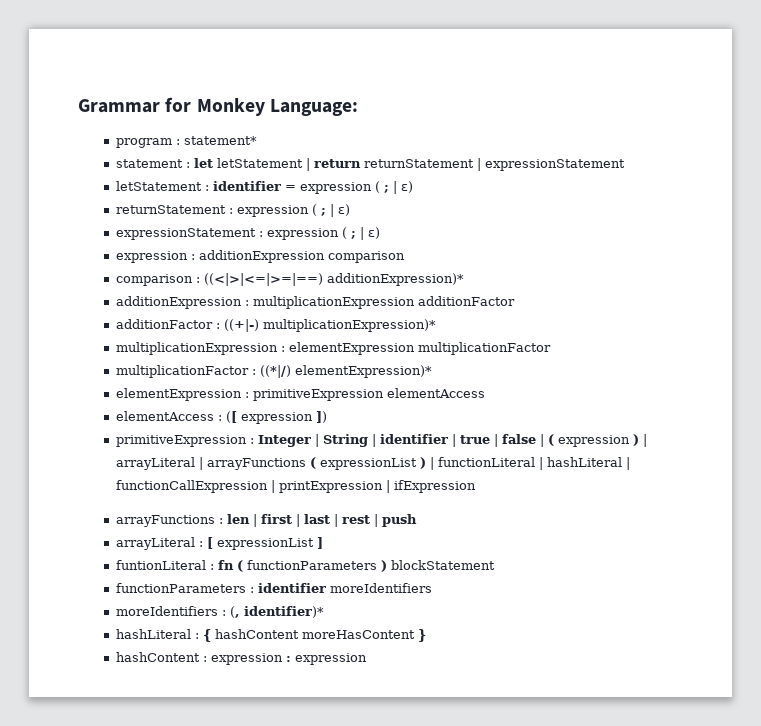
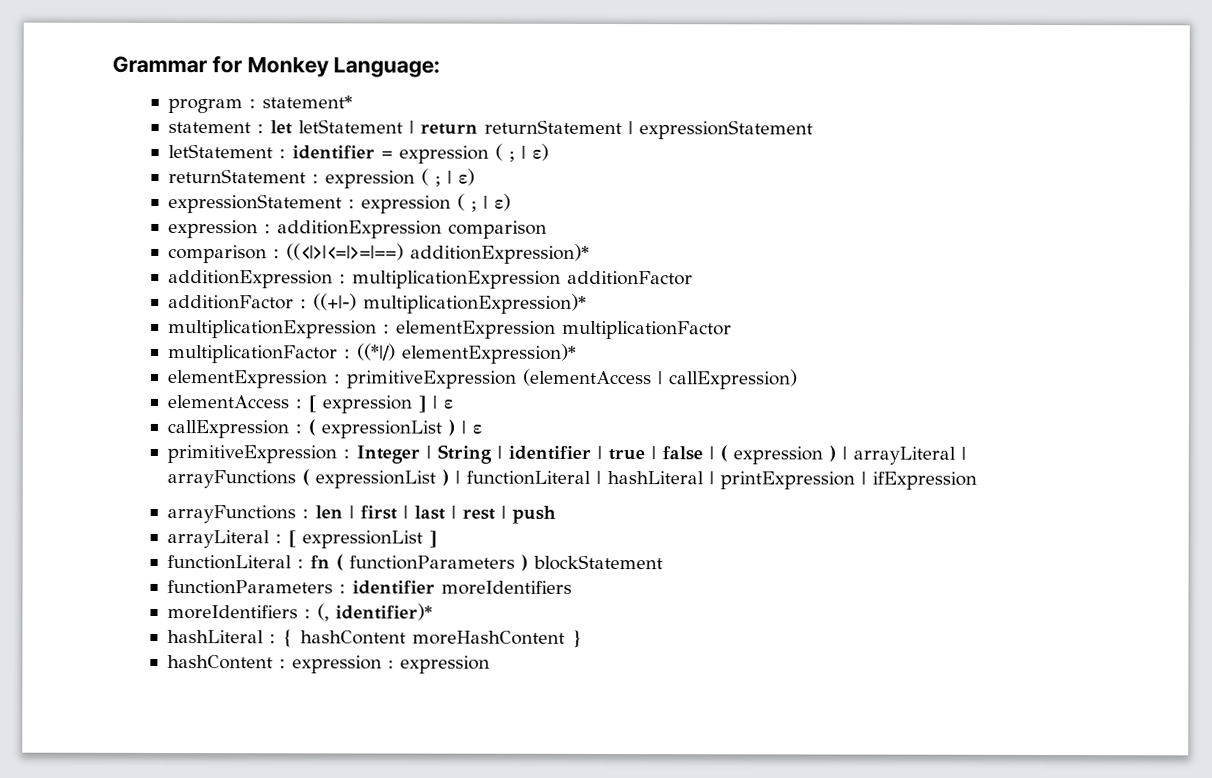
- elementExpression : primitiveExpression elementAccess
+ elementExpression : primitiveExpression (elementAccess | callExpression)
- elementAccess : ([ expression ])
+ elementAccess : [ expression ] | ε
+ callExpression : ( expressionList ) | ε
- primitiveExpression : Integer | String | identifier | true | false | ( expression ) | arrayLiteral | arrayFunctions ( expressionList ) | functionLiteral | hashLiteral | functionCallExpression | printExpression | ifExpression
+ primitiveExpression : Integer | String | identifier | true | false | ( expression ) | arrayLiteral | arrayFunctions ( expressionList ) | functionLiteral | hashLiteral | printExpression | ifExpression
- funtionLiteral : fn ( functionParameters ) blockStatement
+ functionLiteral : fn ( functionParameters ) blockStatement
- hashLiteral : { hashContent moreHasContent }
+ hashLiteral : { hashContent moreHashContent }

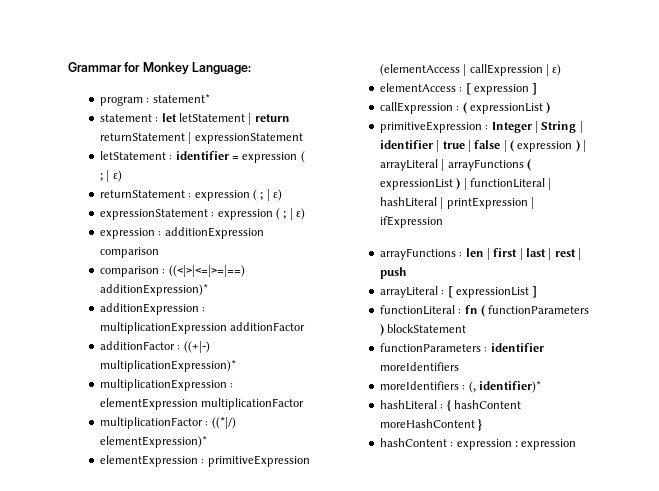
- elementExpression : primitiveExpression (elementAccess | callExpression)
+ elementExpression : primitiveExpression (elementAccess | callExpression | ε)
- elementAccess : [ expression ] | ε
+ elementAccess : [ expression ]
- callExpression : ( expressionList ) | ε
+ callExpression : ( expressionList )

